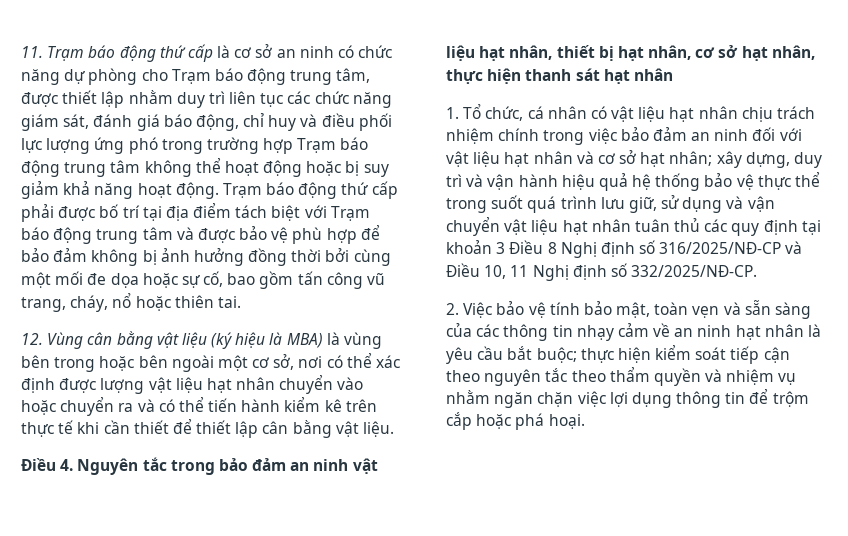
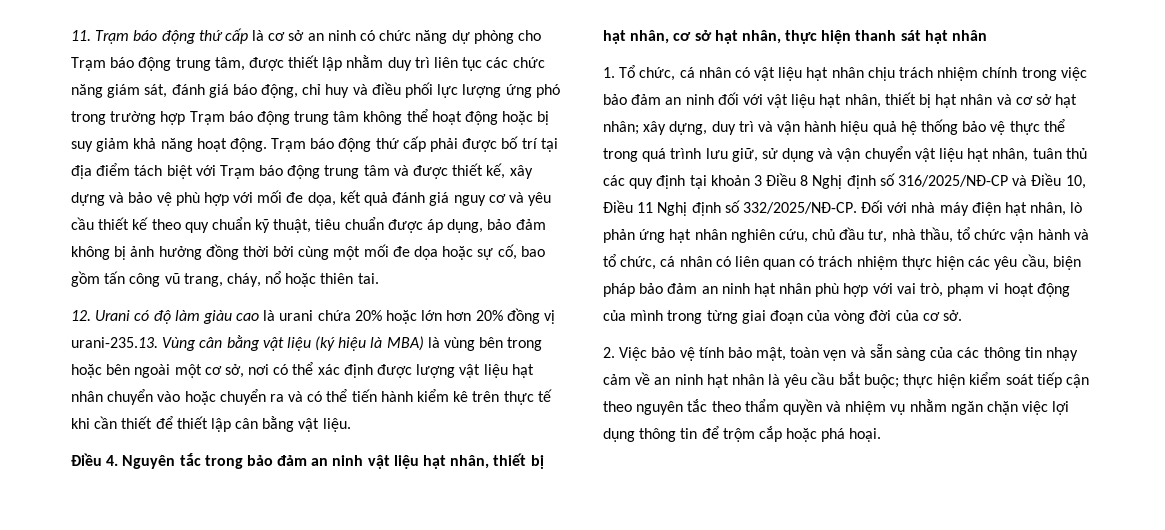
- Trạm báo động thứ cấp phải được bố trí tại địa điểm tách biệt với Trạm báo động trung tâm và được bảo vệ phù hợp để bảo đảm không bị ảnh hưởng đồng thời bởi cùng một mối đe dọa hoặc sự cố, bao gồm tấn công vũ trang, cháy, nổ hoặc thiên tai.
+ Trạm báo động thứ cấp phải được bố trí tại địa điểm tách biệt với Trạm báo động trung tâm và được thiết kế, xây dựng và bảo vệ phù hợp với mối đe dọa, kết quả đánh giá nguy cơ và yêu cầu thiết kế theo quy chuẩn kỹ thuật, tiêu chuẩn được áp dụng, bảo đảm không bị ảnh hưởng đồng thời bởi cùng một mối đe dọa hoặc sự cố, bao gồm tấn công vũ trang, cháy, nổ hoặc thiên tai.
- 12. Vùng cân bằng vật liệu (ký hiệu là MBA) là vùng bên trong hoặc bên ngoài một cơ sở, nơi có thể xác định được lượng vật liệu hạt nhân chuyển vào hoặc chuyển ra và có thể tiến hành kiểm kê trên thực tế khi cần thiết để thiết lập cân bằng vật liệu.
+ 12. Urani có độ làm giàu cao là urani chứa 20% hoặc lớn hơn 20% đồng vị urani-235.13. Vùng cân bằng vật liệu (ký hiệu là MBA) là vùng bên trong hoặc bên ngoài một cơ sở, nơi có thể xác định được lượng vật liệu hạt nhân chuyển vào hoặc chuyển ra và có thể tiến hành kiểm kê trên thực tế khi cần thiết để thiết lập cân bằng vật liệu.
- 1. Tổ chức, cá nhân có vật liệu hạt nhân chịu trách nhiệm chính trong việc bảo đảm an ninh đối với vật liệu hạt nhân và cơ sở hạt nhân;
+ 1. Tổ chức, cá nhân có vật liệu hạt nhân chịu trách nhiệm chính trong việc bảo đảm an ninh đối với vật liệu hạt nhân, thiết bị hạt nhân và cơ sở hạt nhân;
- xây dựng, duy trì và vận hành hiệu quả hệ thống bảo vệ thực thể trong suốt quá trình lưu giữ, sử dụng và vận chuyển vật liệu hạt nhân tuân thủ các quy định tại khoản 3 Điều 8 Nghị định số 316/2025/NĐ-CP và Điều 10, 11 Nghị định số 332/2025/NĐ-CP.
+ xây dựng, duy trì và vận hành hiệu quả hệ thống bảo vệ thực thể trong quá trình lưu giữ, sử dụng và vận chuyển vật liệu hạt nhân, tuân thủ các quy định tại khoản 3 Điều 8 Nghị định số 316/2025/NĐ-CP và Điều 10, Điều 11 Nghị định số 332/2025/NĐ-CP. Đối với nhà máy điện hạt nhân, lò phản ứng hạt nhân nghiên cứu, chủ đầu tư, nhà thầu, tổ chức vận hành và tổ chức, cá nhân có liên quan có trách nhiệm thực hiện các yêu cầu, biện pháp bảo đảm an ninh hạt nhân phù hợp với vai trò, phạm vi hoạt động của mình trong từng giai đoạn của vòng đời của cơ sở.

